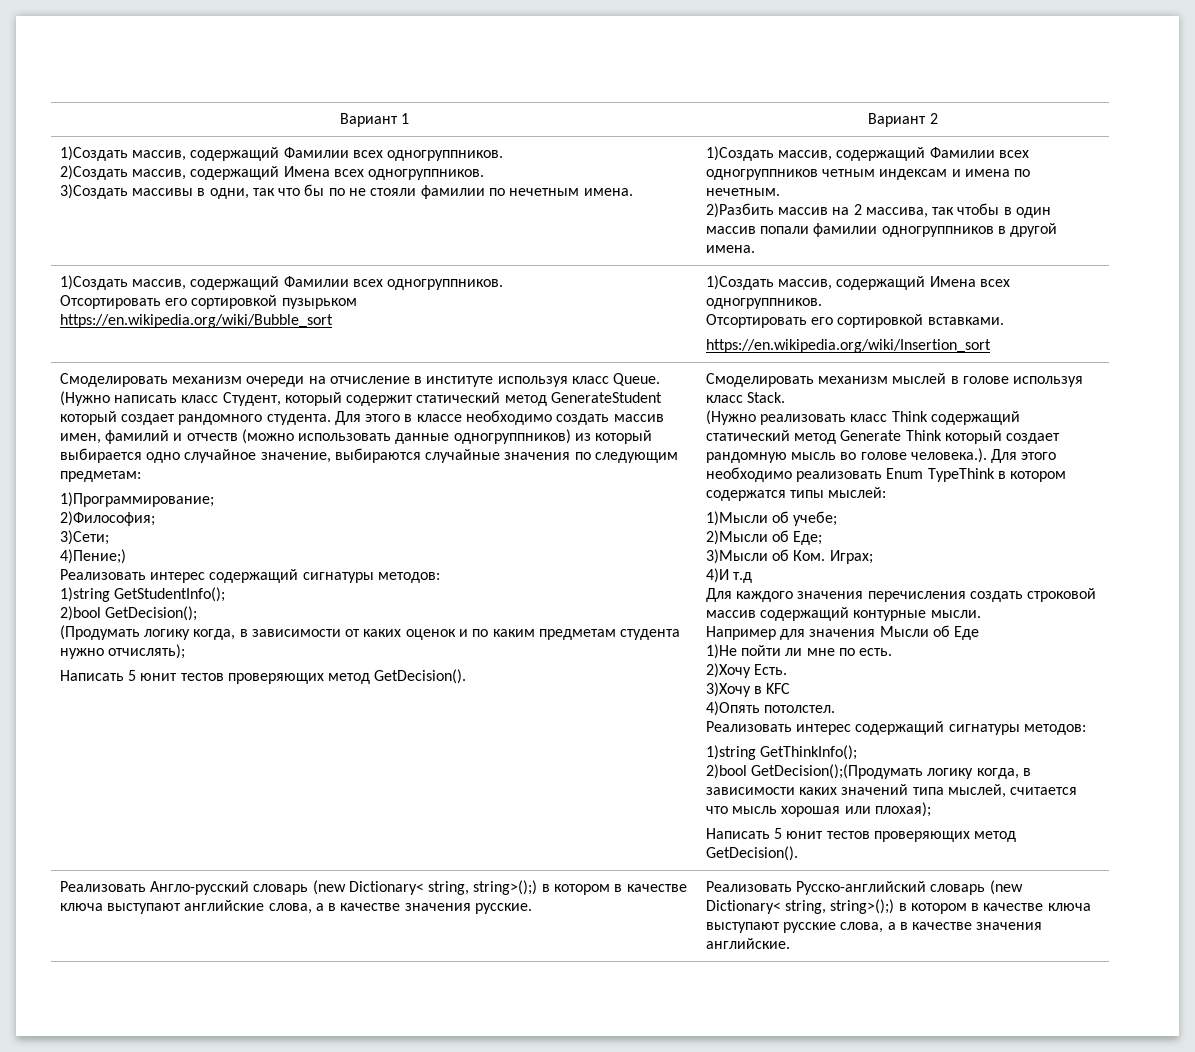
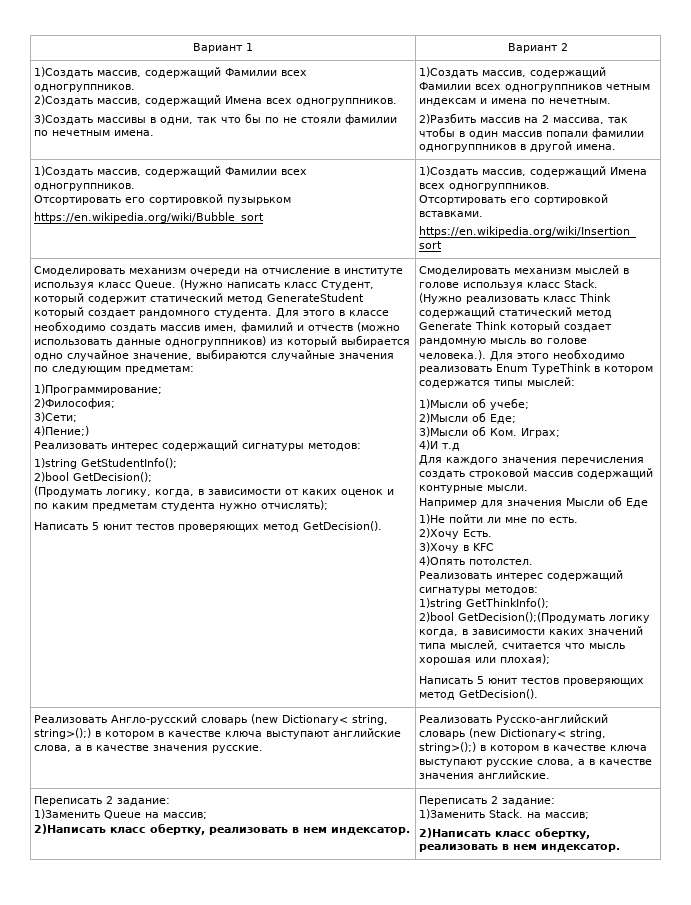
- (Продумать логику когда, в зависимости от каких оценок и по каким предметам студента нужно отчислять);
+ (Продумать логику, когда, в зависимости от каких оценок и по каким предметам студента нужно отчислять);
  Реализовать Англо-русский словарь (new Dictionary< string, string>();) в котором в качестве ключа выступают английские слова, а в качестве значения русские. | Реализовать Русско-английский словарь (new Dictionary< string, string>();) в котором в качестве ключа выступают русские слова, а в качестве значения английские.
+ Переписать 2 задание:
+ 1)Заменить Queue на массив;
+ 2)Написать класс обертку, реализовать в нем индексатор. | Переписать 2 задание:
+ 1)Заменить Stack. на массив;
+ 2)Написать класс обертку, реализовать в нем индексатор.

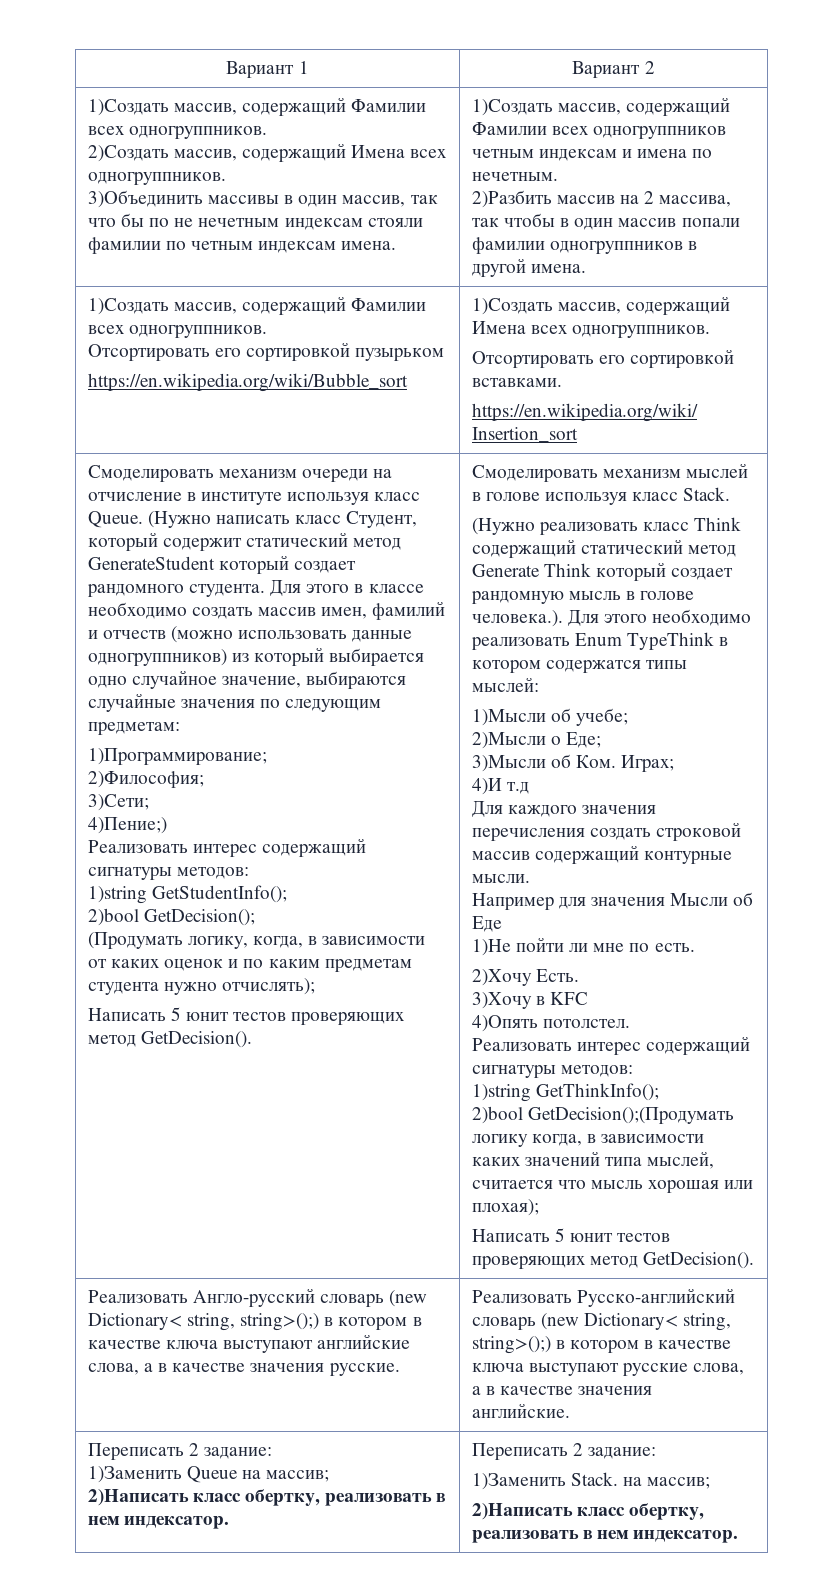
- 3)Создать массивы в одни, так что бы по не стояли фамилии по нечетным имена.
+ 3)Объединить массивы в один массив, так что бы по не нечетным индексам стояли фамилии по четным индексам имена.
- (Нужно реализовать класс Think содержащий статический метод Generate Think который создает рандомную мысль во голове человека.). Для этого необходимо реализовать Enum TypeThink в котором содержатся типы мыслей:
+ (Нужно реализовать класс Think содержащий статический метод Generate Think который создает рандомную мысль в голове человека.). Для этого необходимо реализовать Enum TypeThink в котором содержатся типы мыслей:
- 2)Мысли об Еде;
+ 2)Мысли о Еде;

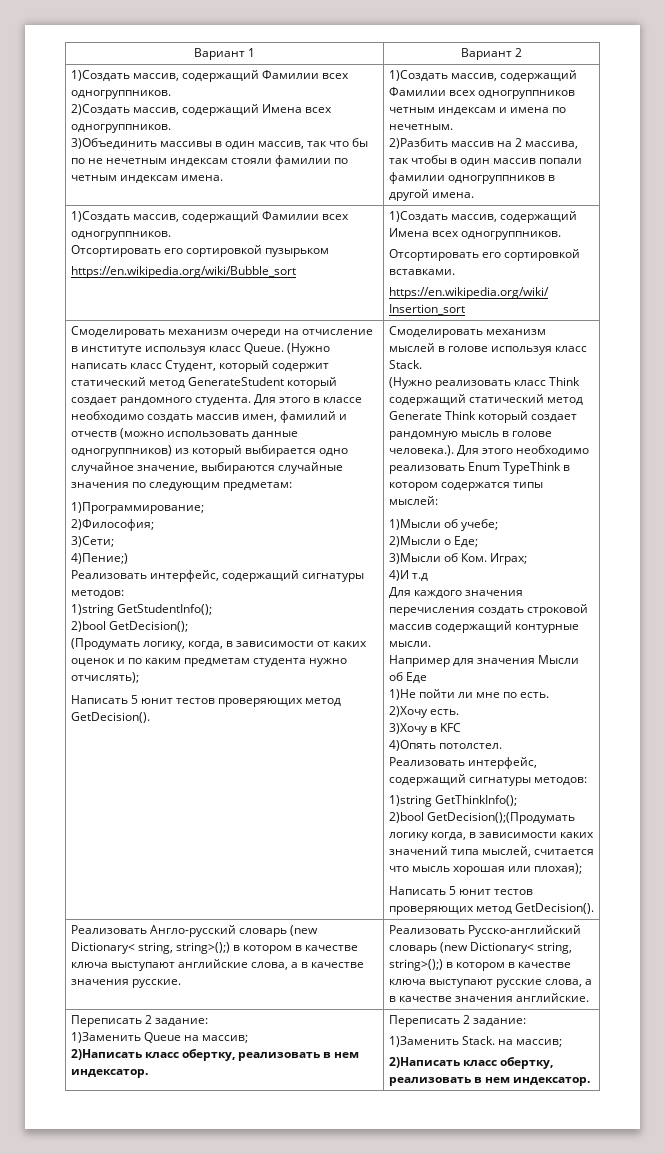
  4)Пение;)
- Реализовать интерес содержащий сигнатуры методов:
+ Реализовать интерфейс, содержащий сигнатуры методов:
- 2)Хочу Есть.
+ 2)Хочу есть.
  4)Опять потолстел.
- Реализовать интерес содержащий сигнатуры методов:
+ Реализовать интерфейс, содержащий сигнатуры методов:

